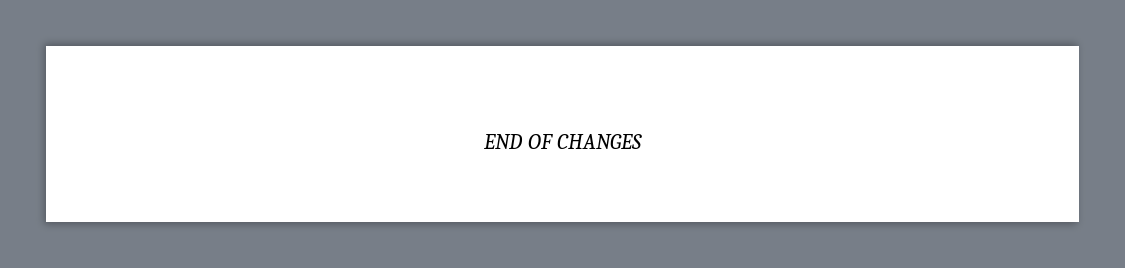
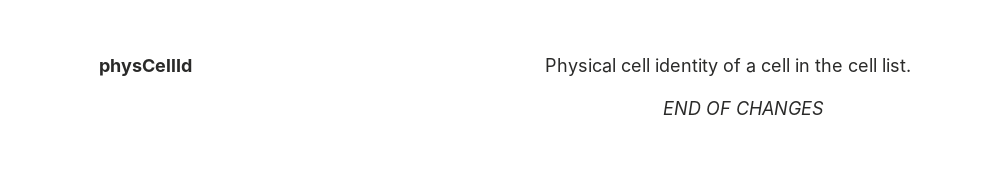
+ physCellId
+ Physical cell identity of a cell in the cell list.

